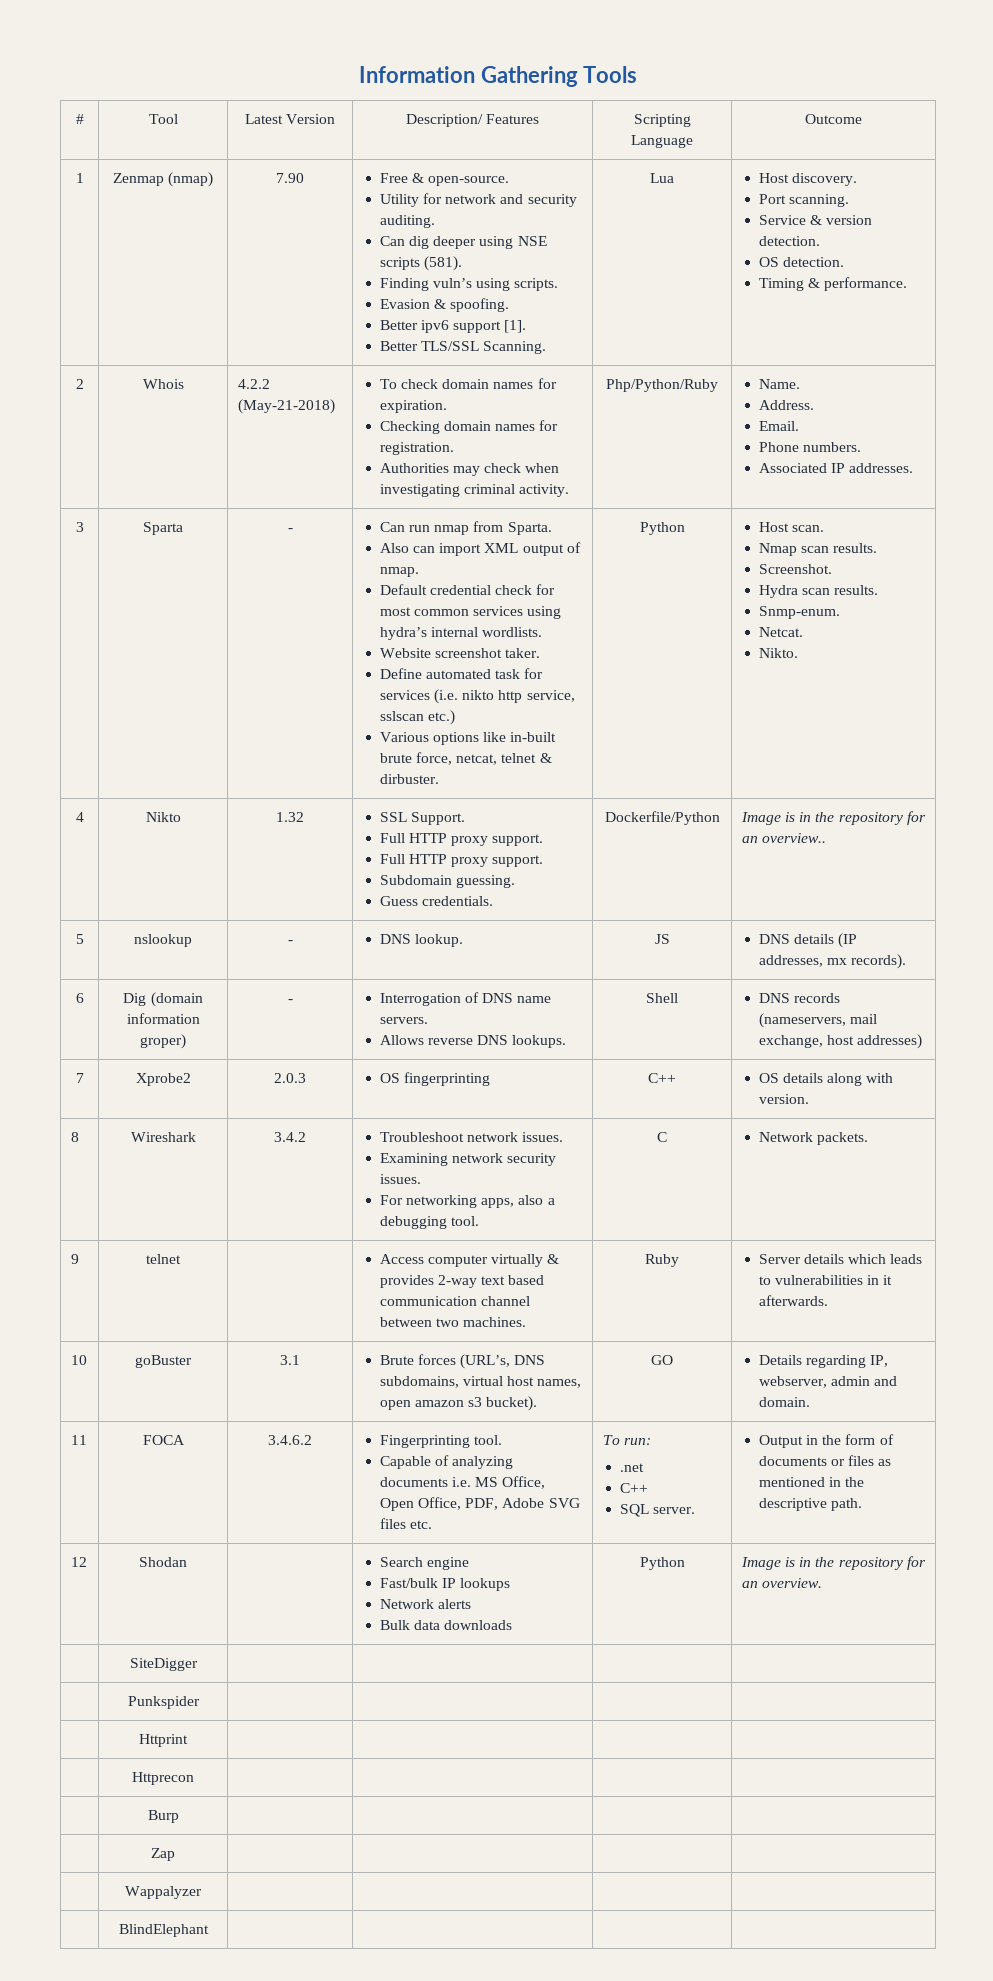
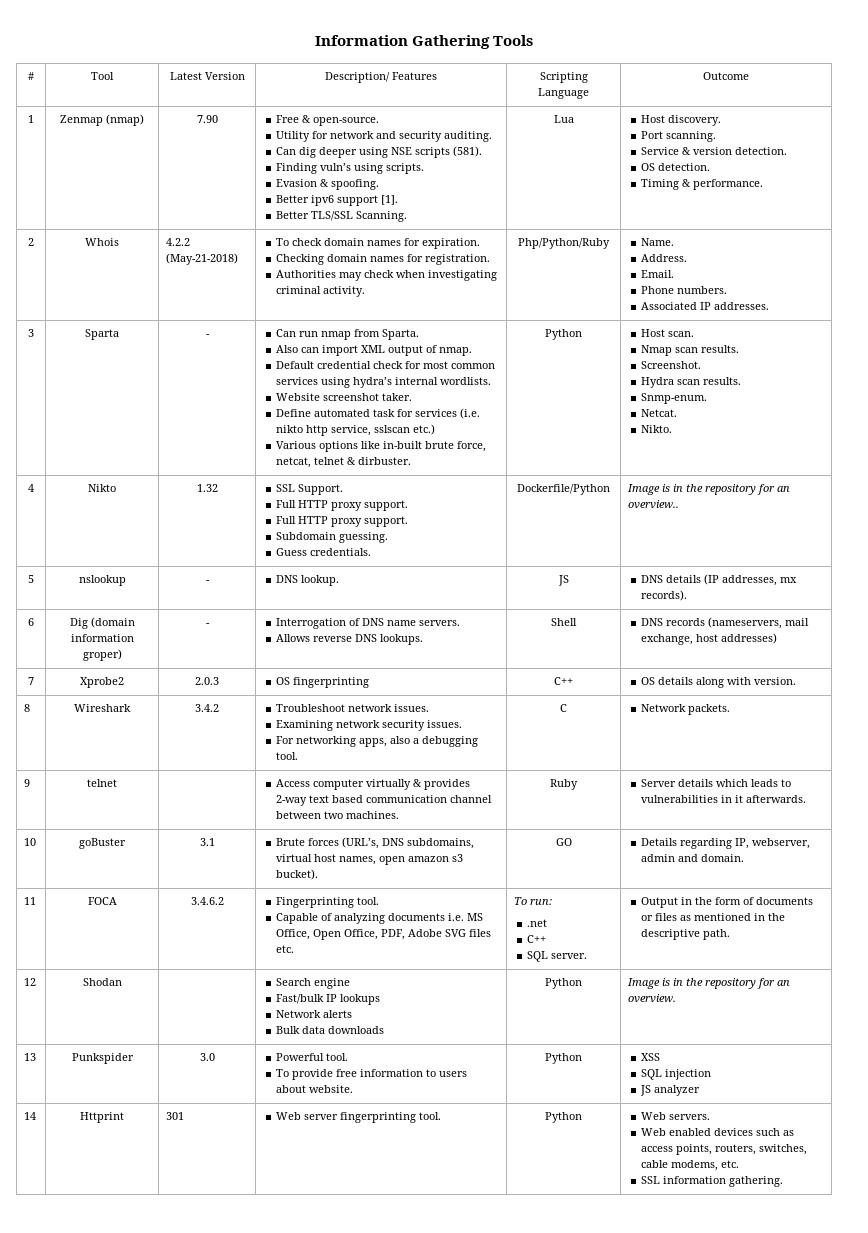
- | SiteDigger | | | |
- | Punkspider | | | |
- | Httprint | | | |
- | Httprecon | | | |
- | Burp | | | |
- | Zap | | | |
- | Wappalyzer | | | |
- | BlindElephant | | | |
+ 13 | Punkspider | 3.0 | Powerful tool.
+ To provide free information to users about website. | Python | XSS
+ SQL injection
+ JS analyzer
+ 14 | Httprint | 301 | Web server fingerprinting tool. | Python | Web servers.
+ Web enabled devices such as access points, routers, switches, cable modems, etc.
+ SSL information gathering.

